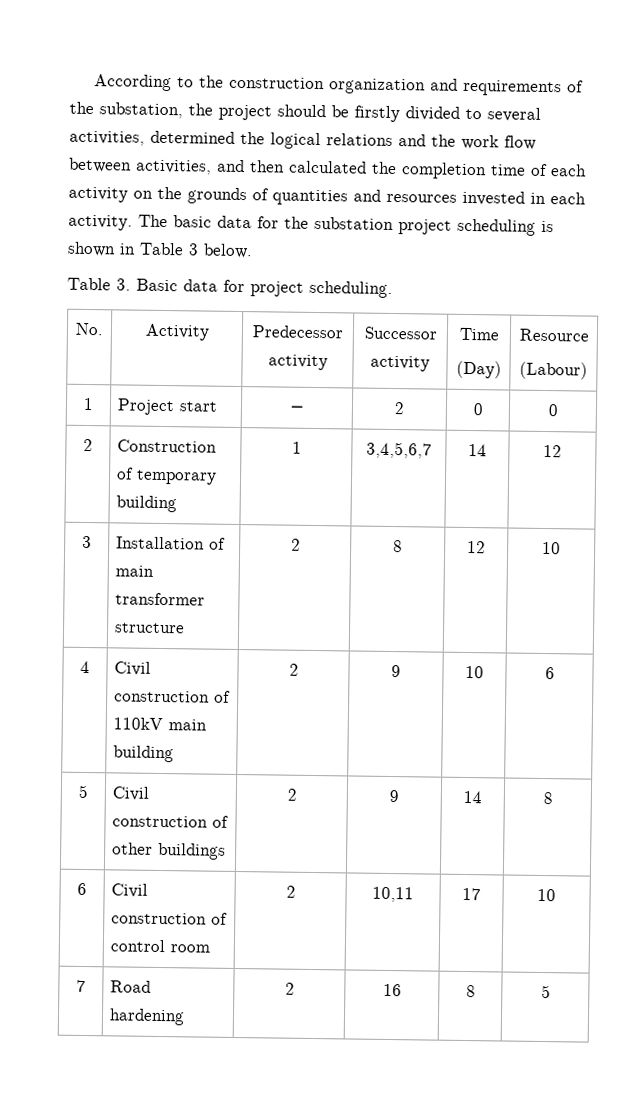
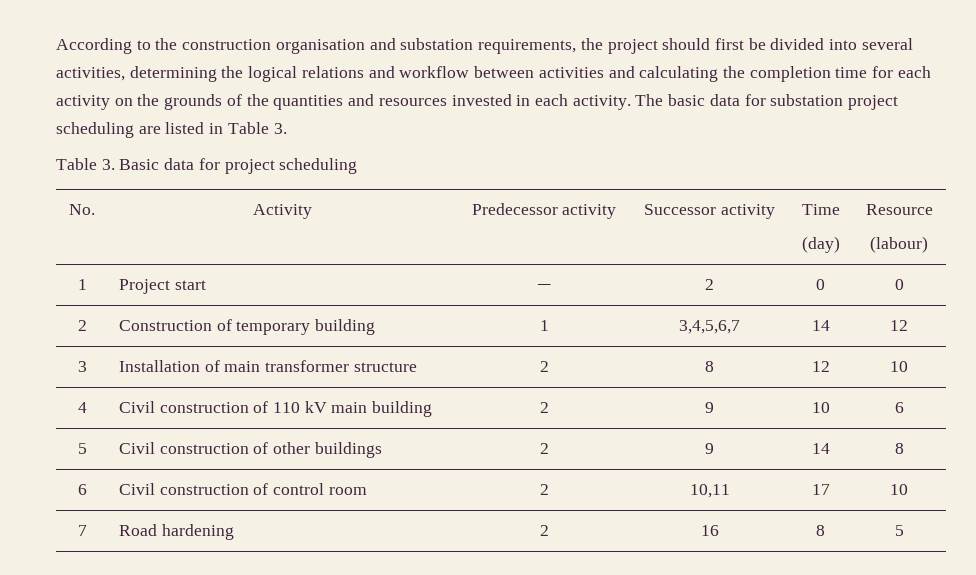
- According to the construction organization and requirements of the substation, the project should be firstly divided to several activities, determined the logical relations and the work flow between activities, and then calculated the completion time of each activity on the grounds of quantities and resources invested in each activity.
+ According to the construction organisation and substation requirements, the project should first be divided into several activities, determining the logical relations and workflow between activities and calculating the completion time for each activity on the grounds of the quantities and resources invested in each activity.
- The basic data for the substation project scheduling is shown in Table 3 below.
+ The basic data for substation project scheduling are listed in Table 3.
- Table 3. Basic data for project scheduling.
+ Table 3. Basic data for project scheduling
  No. | Activity | Predecessor activity | Successor activity | Time
- (Day) | Resource
- (Labour)
+ (day) | Resource
+ (labour)
- 4 | Civil construction of 110kV main building | 2 | 9 | 10 | 6
+ 4 | Civil construction of 110 kV main building | 2 | 9 | 10 | 6

